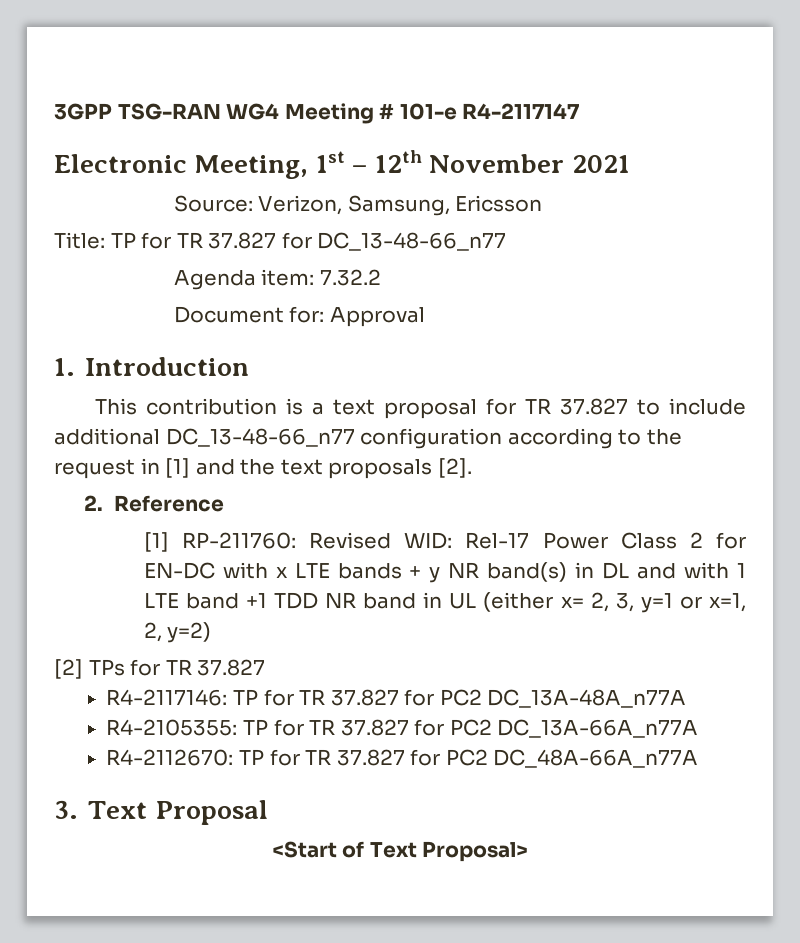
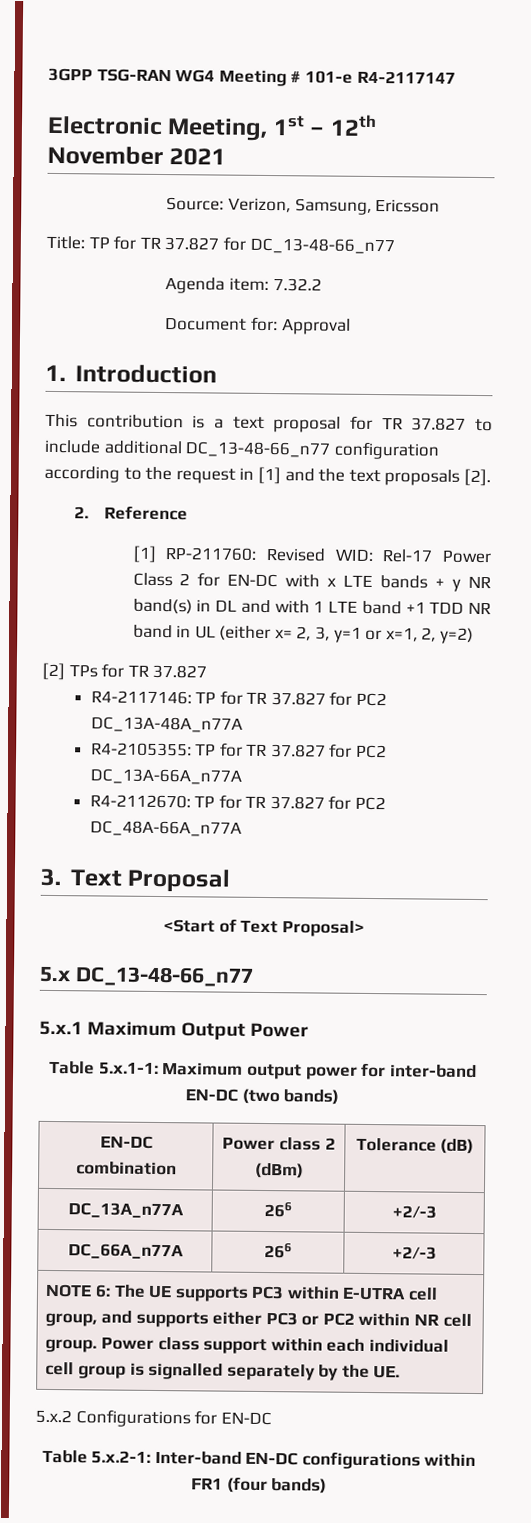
+ 5.x DC_13-48-66_n77
+ 5.x.1 Maximum Output Power
+ Table 5.x.1-1: Maximum output power for inter-band EN-DC (two bands)
+ EN-DC combination | Power class 2 (dBm) | Tolerance (dB)
+ DC_13A_n77A | 266 | +2/-3
+ DC_66A_n77A | 266 | +2/-3
+ NOTE 6: The UE supports PC3 within E-UTRA cell group, and supports either PC3 or PC2 within NR cell group. Power class support within each individual cell group is signalled separately by the UE.
+ 5.x.2 Configurations for EN-DC
+ Table 5.x.2-1: Inter-band EN-DC configurations within FR1 (four bands)

